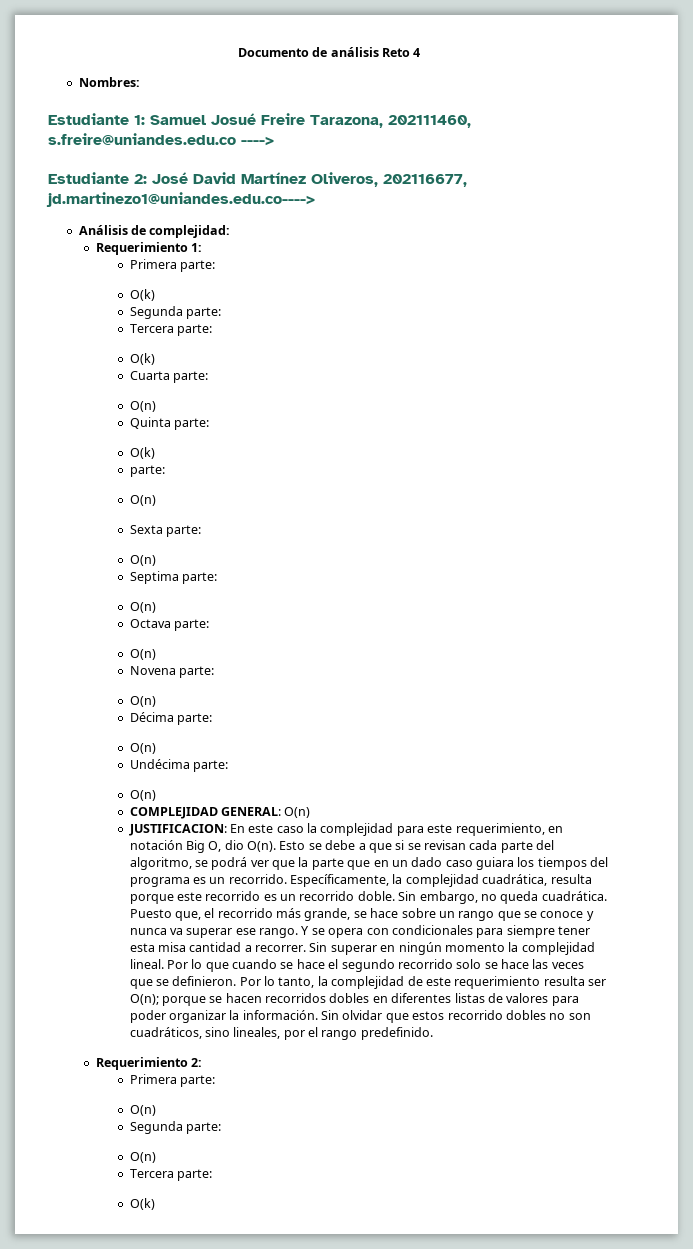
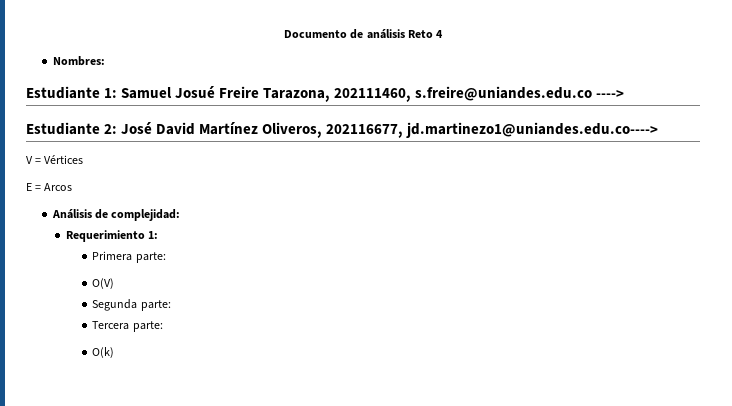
+ V = Vértices
+ E = Arcos
  Requerimiento 1:
  Primera parte:
- O(k)
+ O(V)
- Cuarta parte:
- O(n)
- Quinta parte:
- O(k)
- parte:
- O(n)
- Sexta parte:
- O(n)
- Septima parte:
- O(n)
- Octava parte:
- O(n)
- Novena parte:
- O(n)
- Décima parte:
- O(n)
- Undécima parte:
- O(n)
- COMPLEJIDAD GENERAL: O(n)
- JUSTIFICACION: En este caso la complejidad para este requerimiento, en notación Big O, dio O(n). Esto se debe a que si se revisan cada parte del algoritmo, se podrá ver que la parte que en un dado caso guiara los tiempos del programa es un recorrido. Específicamente, la complejidad cuadrática, resulta porque este recorrido es un recorrido doble. Sin embargo, no queda cuadrática. Puesto que, el recorrido más grande, se hace sobre un rango que se conoce y nunca va superar ese rango. Y se opera con condicionales para siempre tener esta misa cantidad a recorrer. Sin superar en ningún momento la complejidad lineal. Por lo que cuando se hace el segundo recorrido solo se hace las veces que se definieron. Por lo tanto, la complejidad de este requerimiento resulta ser O(n); porque se hacen recorridos dobles en diferentes listas de valores para poder organizar la información. Sin olvidar que estos recorrido dobles no son cuadráticos, sino lineales, por el rango predefinido.
- Requerimiento 2:
- Primera parte:
- O(n)
- Segunda parte:
- O(n)
- Tercera parte:
- O(k)

